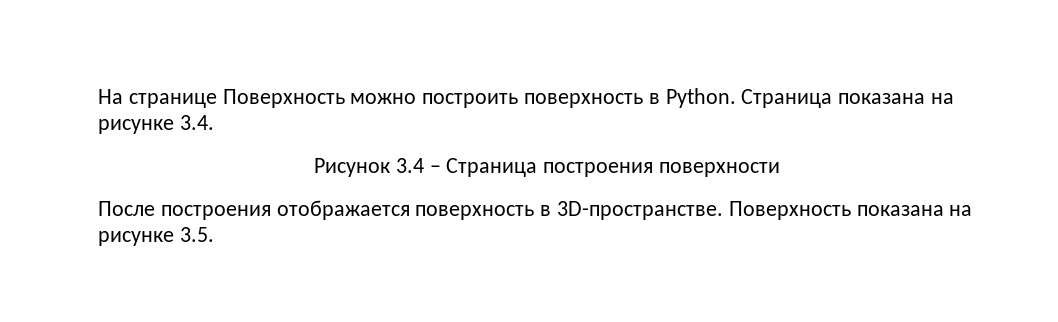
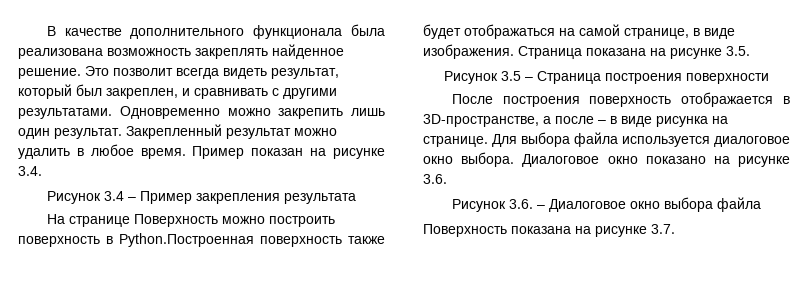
+ В качестве дополнительного функционала была реализована возможность закреплять найденное решение. Это позволит всегда видеть результат, который был закреплен, и сравнивать с другими результатами. Одновременно можно закрепить лишь один результат. Закрепленный результат можно удалить в любое время. Пример показан на рисунке 3.4.
+ Рисунок 3.4 – Пример закрепления результата
- На странице Поверхность можно построить поверхность в Python.
+ На странице Поверхность можно построить поверхность в Python.Построенная поверхность также будет отображаться на самой странице, в виде изображения.
- Страница показана на рисунке 3.4.
- Рисунок 3.4 – Страница построения поверхности
+ Страница показана на рисунке 3.5.
+ Рисунок 3.5 – Страница построения поверхности
- После построения отображается поверхность в 3D-пространстве. Поверхность показана на рисунке 3.5.
+ После построения поверхность отображается в 3D-пространстве, а после – в виде рисунка на странице. Для выбора файла используется диалоговое окно выбора. Диалоговое окно показано на рисунке 3.6.
+ Рисунок 3.6. – Диалоговое окно выбора файла
+ Поверхность показана на рисунке 3.7.

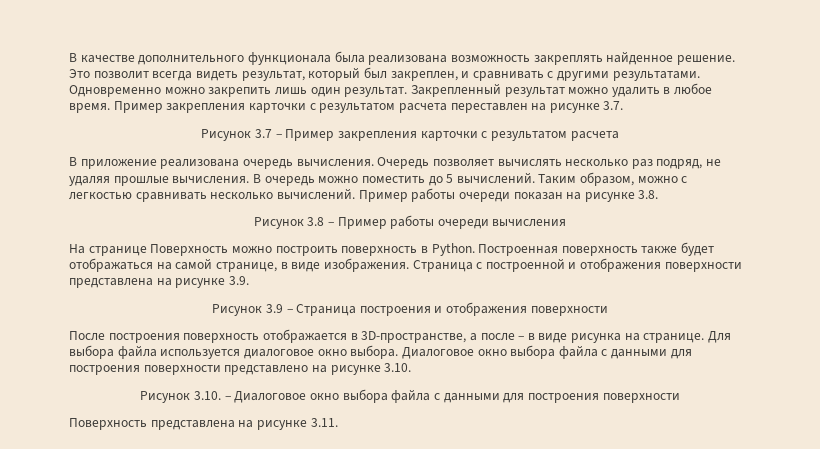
- Пример показан на рисунке 3.4.
- Рисунок 3.4 – Пример закрепления результата
+ Пример закрепления карточки с результатом расчета переставлен на рисунке 3.7.
+ Рисунок 3.7 – Пример закрепления карточки с результатом расчета
+ В приложение реализована очередь вычисления. Очередь позволяет вычислять несколько раз подряд, не удаляя прошлые вычисления. В очередь можно поместить до 5 вычислений. Таким образом, можно с легкостью сравнивать несколько вычислений. Пример работы очереди показан на рисунке 3.8.
+ Рисунок 3.8 – Пример работы очереди вычисления
- На странице Поверхность можно построить поверхность в Python.Построенная поверхность также будет отображаться на самой странице, в виде изображения.
+ На странице Поверхность можно построить поверхность в Python. Построенная поверхность также будет отображаться на самой странице, в виде изображения.
- Страница показана на рисунке 3.5.
- Рисунок 3.5 – Страница построения поверхности
+ Страница с построенной и отображения поверхности представлена на рисунке 3.9.
+ Рисунок 3.9 – Страница построения и отображения поверхности
- Диалоговое окно показано на рисунке 3.6.
- Рисунок 3.6. – Диалоговое окно выбора файла
- Поверхность показана на рисунке 3.7.
+ Диалоговое окно выбора файла с данными для построения поверхности представлено на рисунке 3.10.
+ Рисунок 3.10. – Диалоговое окно выбора файла с данными для построения поверхности
+ Поверхность представлена на рисунке 3.11.

